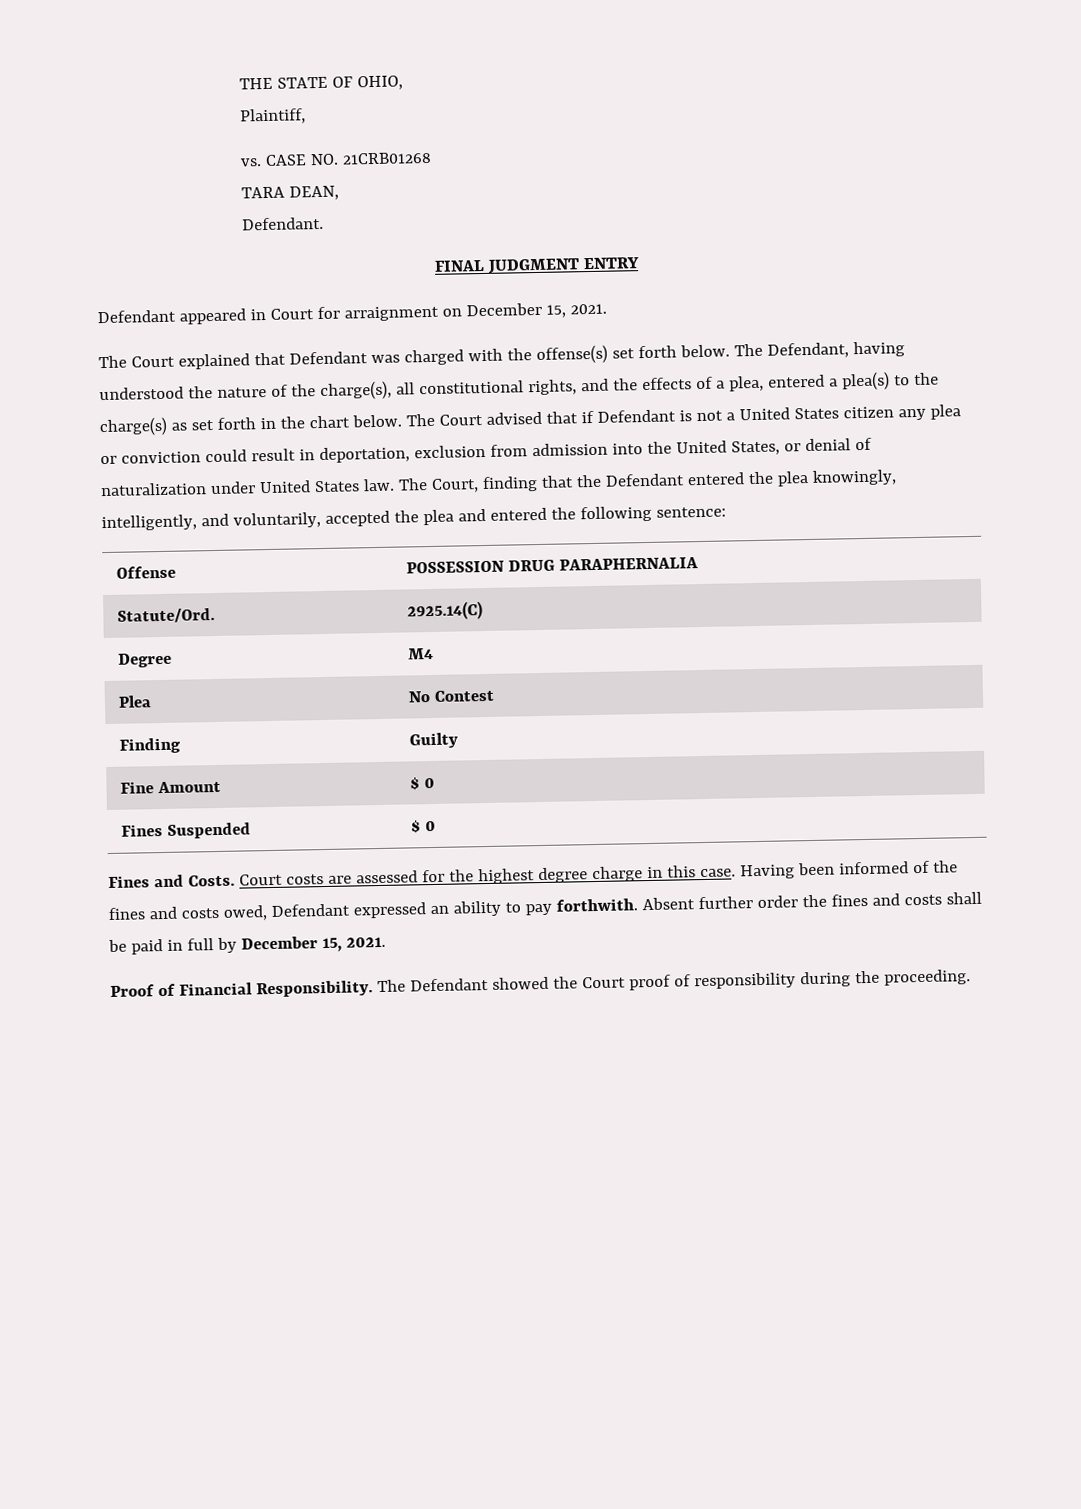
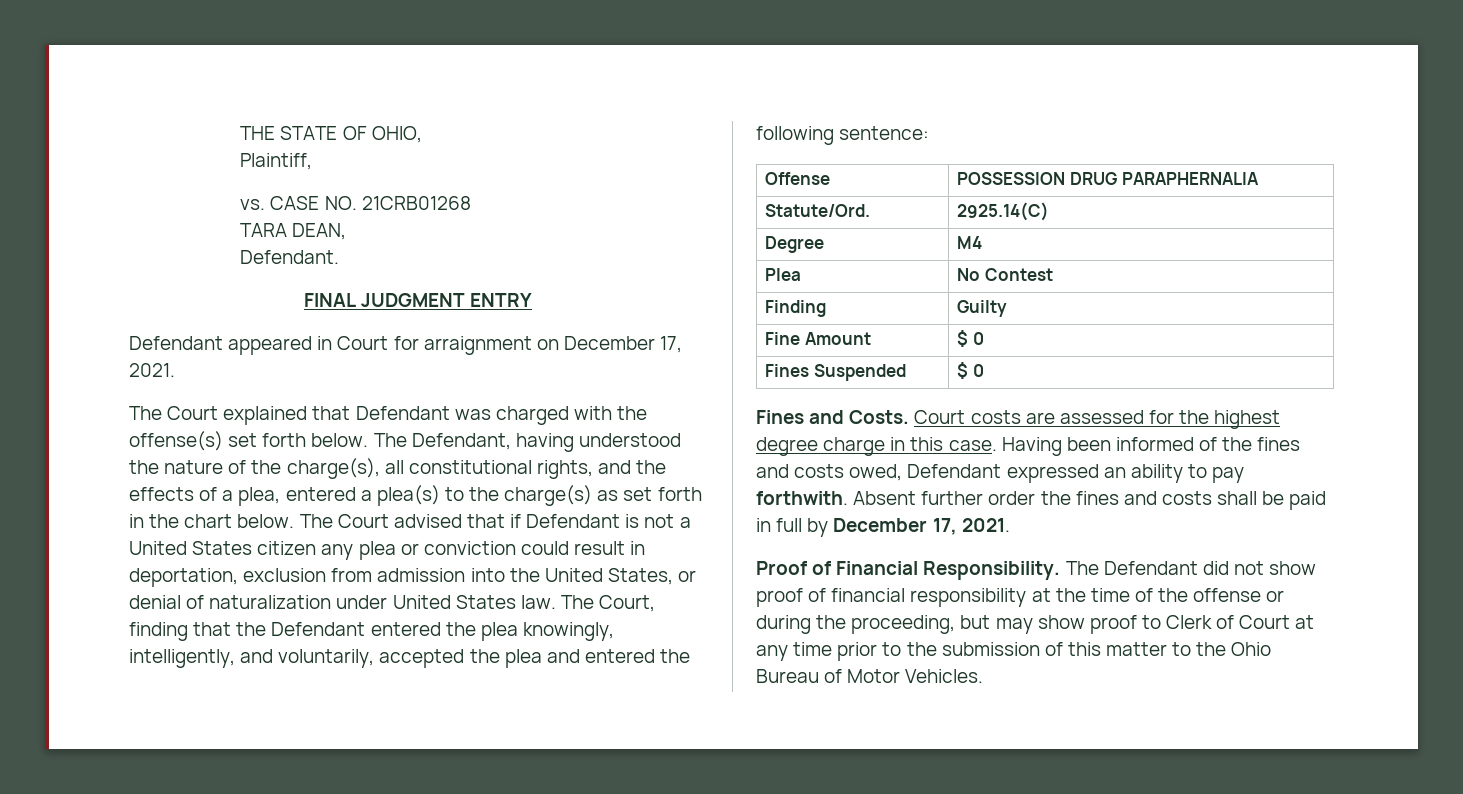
- Defendant appeared in Court for arraignment on December 15, 2021.
+ Defendant appeared in Court for arraignment on December 17, 2021.
- Absent further order the fines and costs shall be paid in full by December 15, 2021.
+ Absent further order the fines and costs shall be paid in full by December 17, 2021.
- The Defendant showed the Court proof of responsibility during the proceeding.
+ The Defendant did not show proof of financial responsibility at the time of the offense or during the proceeding, but may show proof to Clerk of Court at any time prior to the submission of this matter to the Ohio Bureau of Motor Vehicles.

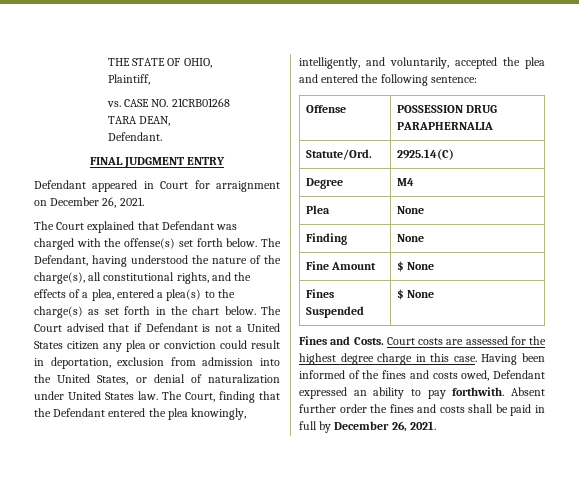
- Defendant appeared in Court for arraignment on December 17, 2021.
+ Defendant appeared in Court for arraignment on December 26, 2021.
- Plea | No Contest
+ Plea | None
- Finding | Guilty
+ Finding | None
- Fine Amount | $ 0
+ Fine Amount | $ None
- Fines Suspended | $ 0
+ Fines Suspended | $ None
- Absent further order the fines and costs shall be paid in full by December 17, 2021.
- Proof of Financial Responsibility. The Defendant did not show proof of financial responsibility at the time of the offense or during the proceeding, but may show proof to Clerk of Court at any time prior to the submission of this matter to the Ohio Bureau of Motor Vehicles.
+ Absent further order the fines and costs shall be paid in full by December 26, 2021.

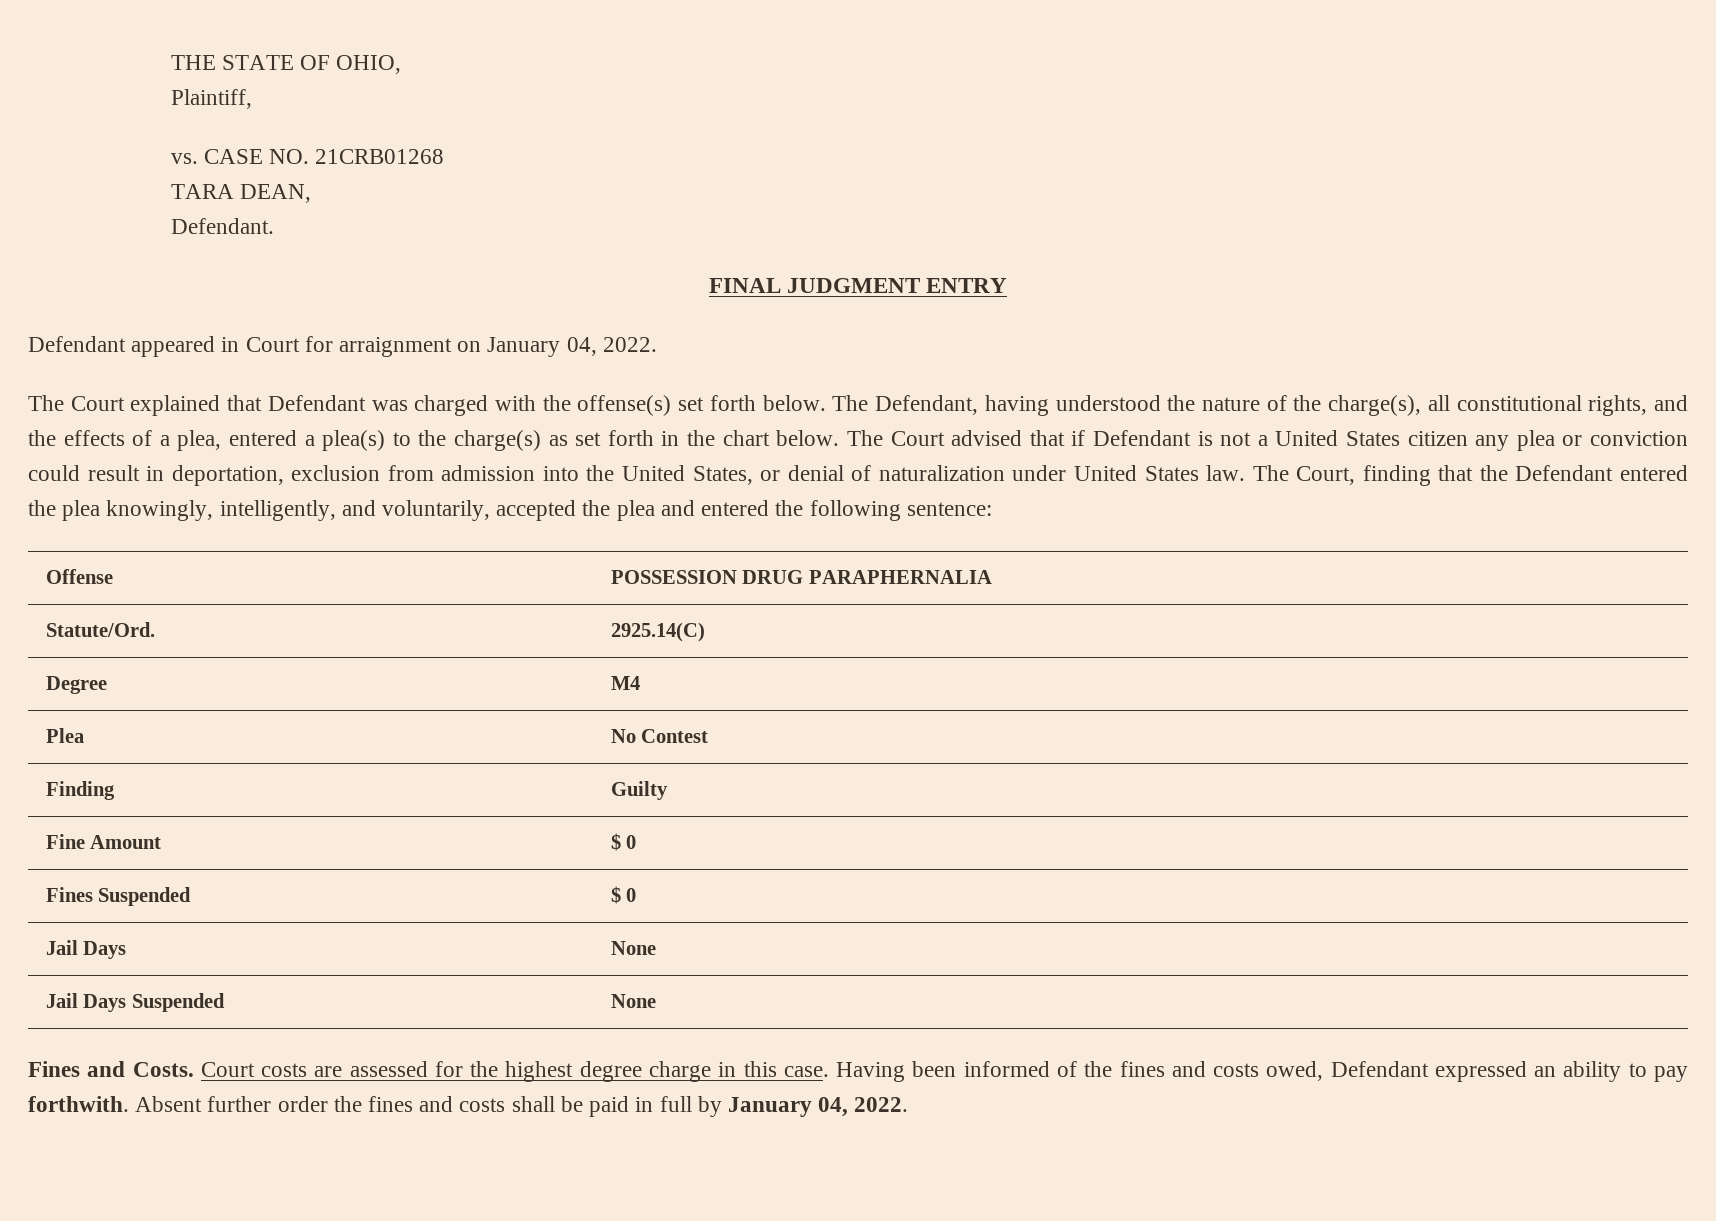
- Defendant appeared in Court for arraignment on December 26, 2021.
+ Defendant appeared in Court for arraignment on January 04, 2022.
- Plea | None
+ Plea | No Contest
- Finding | None
+ Finding | Guilty
- Fine Amount | $ None
+ Fine Amount | $ 0
- Fines Suspended | $ None
+ Fines Suspended | $ 0
+ Jail Days | None
+ Jail Days Suspended | None
- Absent further order the fines and costs shall be paid in full by December 26, 2021.
+ Absent further order the fines and costs shall be paid in full by January 04, 2022.

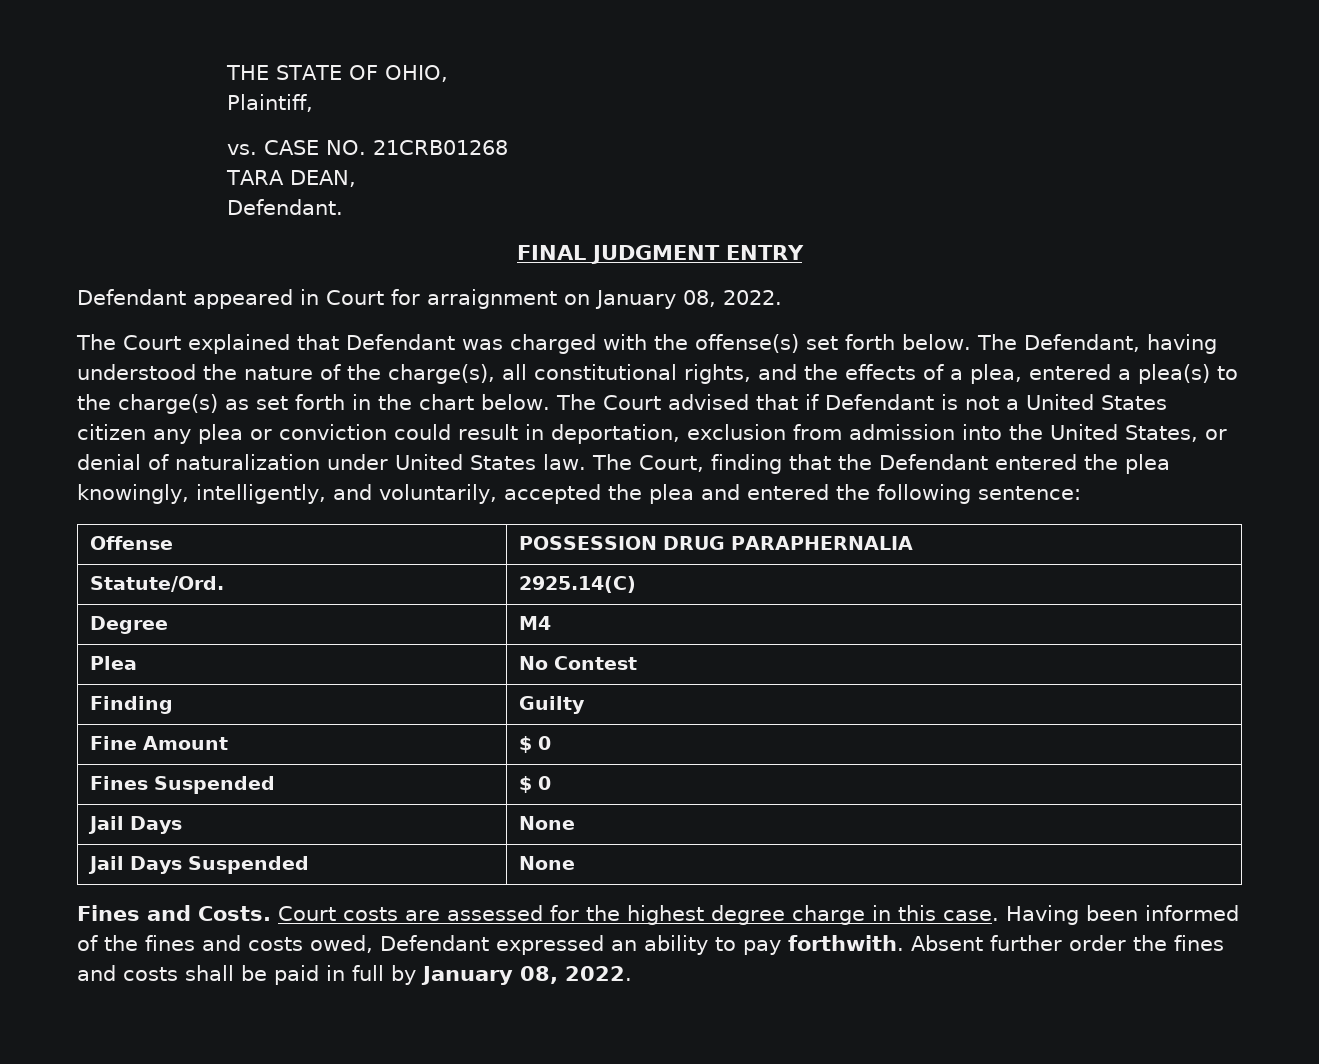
- Defendant appeared in Court for arraignment on January 04, 2022.
+ Defendant appeared in Court for arraignment on January 08, 2022.
- Absent further order the fines and costs shall be paid in full by January 04, 2022.
+ Absent further order the fines and costs shall be paid in full by January 08, 2022.

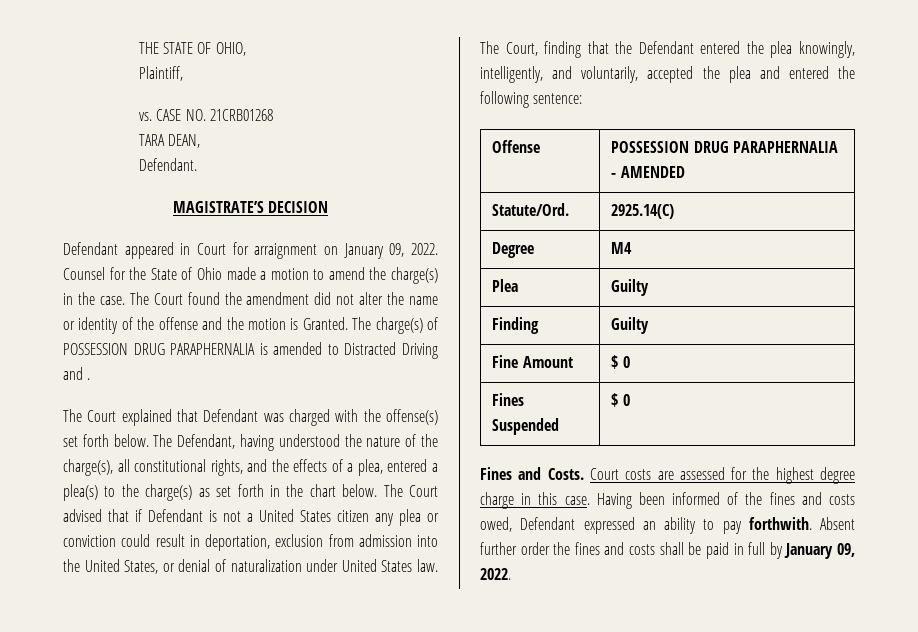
- FINAL JUDGMENT ENTRY
+ MAGISTRATE’S DECISION
- Defendant appeared in Court for arraignment on January 08, 2022.
+ Defendant appeared in Court for arraignment on January 09, 2022. Counsel for the State of Ohio made a motion to amend the charge(s) in the case. The Court found the amendment did not alter the name or identity of the offense and the motion is Granted. The charge(s) of POSSESSION DRUG PARAPHERNALIA is amended to Distracted Driving and .
- Offense | POSSESSION DRUG PARAPHERNALIA
+ Offense | POSSESSION DRUG PARAPHERNALIA - AMENDED
- Plea | No Contest
+ Plea | Guilty
- Jail Days | None
- Jail Days Suspended | None
- Absent further order the fines and costs shall be paid in full by January 08, 2022.
+ Absent further order the fines and costs shall be paid in full by January 09, 2022.

